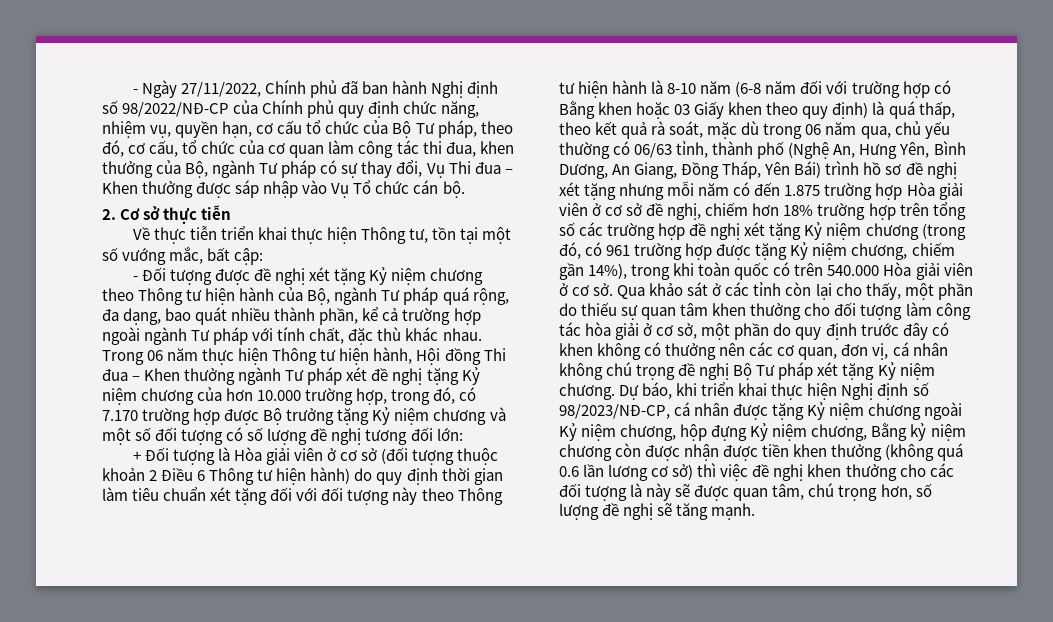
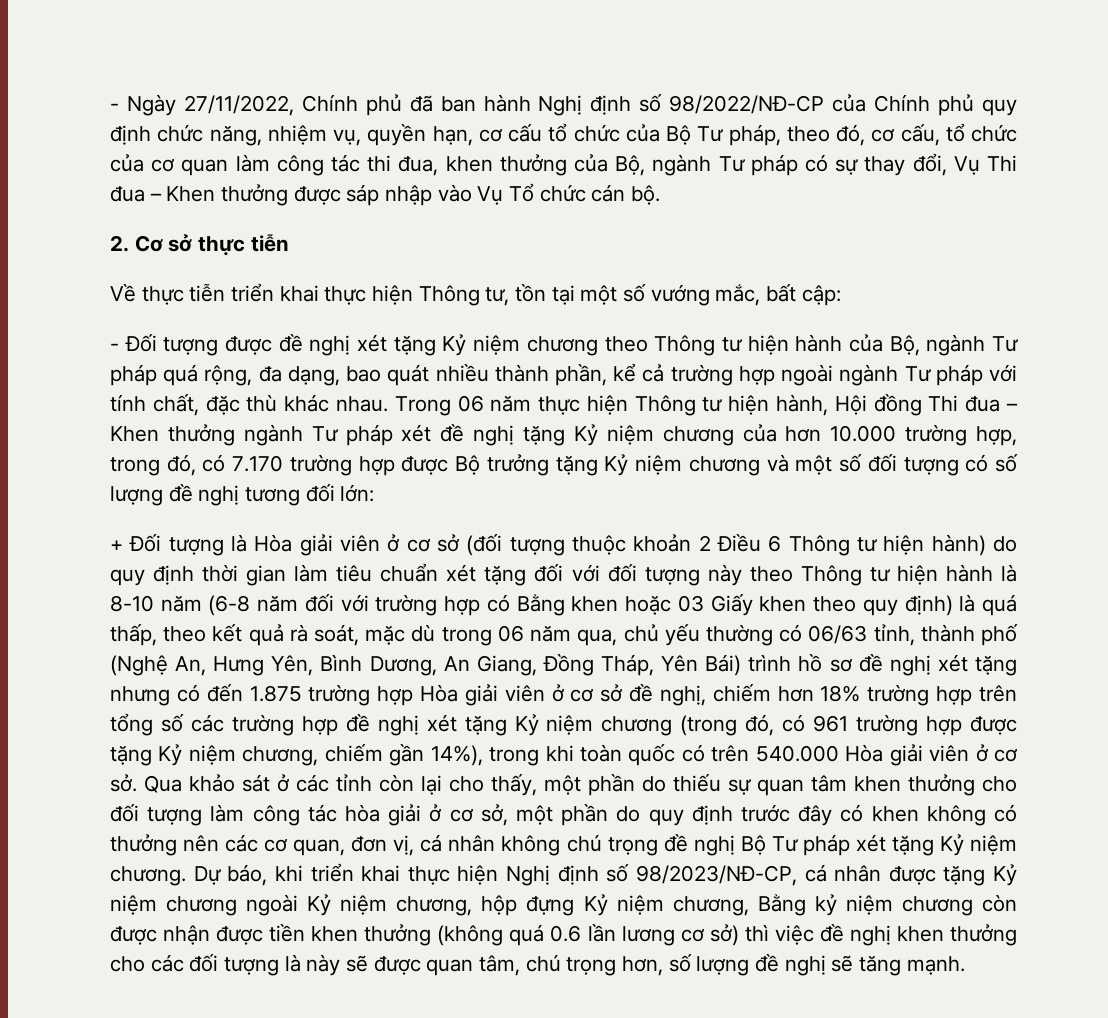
- + Đối tượng là Hòa giải viên ở cơ sở (đối tượng thuộc khoản 2 Điều 6 Thông tư hiện hành) do quy định thời gian làm tiêu chuẩn xét tặng đối với đối tượng này theo Thông tư hiện hành là 8-10 năm (6-8 năm đối với trường hợp có Bằng khen hoặc 03 Giấy khen theo quy định) là quá thấp, theo kết quả rà soát, mặc dù trong 06 năm qua, chủ yếu thường có 06/63 tỉnh, thành phố (Nghệ An, Hưng Yên, Bình Dương, An Giang, Đồng Tháp, Yên Bái) trình hồ sơ đề nghị xét tặng nhưng mỗi năm có đến 1.875 trường hợp Hòa giải viên ở cơ sở đề nghị, chiếm hơn 18% trường hợp trên tổng số các trường hợp đề nghị xét tặng Kỷ niệm chương (trong đó, có 961 trường hợp được tặng Kỷ niệm chương, chiếm gần 14%), trong khi toàn quốc có trên 540.000 Hòa giải viên ở cơ sở.
+ + Đối tượng là Hòa giải viên ở cơ sở (đối tượng thuộc khoản 2 Điều 6 Thông tư hiện hành) do quy định thời gian làm tiêu chuẩn xét tặng đối với đối tượng này theo Thông tư hiện hành là 8-10 năm (6-8 năm đối với trường hợp có Bằng khen hoặc 03 Giấy khen theo quy định) là quá thấp, theo kết quả rà soát, mặc dù trong 06 năm qua, chủ yếu thường có 06/63 tỉnh, thành phố (Nghệ An, Hưng Yên, Bình Dương, An Giang, Đồng Tháp, Yên Bái) trình hồ sơ đề nghị xét tặng nhưng có đến 1.875 trường hợp Hòa giải viên ở cơ sở đề nghị, chiếm hơn 18% trường hợp trên tổng số các trường hợp đề nghị xét tặng Kỷ niệm chương (trong đó, có 961 trường hợp được tặng Kỷ niệm chương, chiếm gần 14%), trong khi toàn quốc có trên 540.000 Hòa giải viên ở cơ sở.

